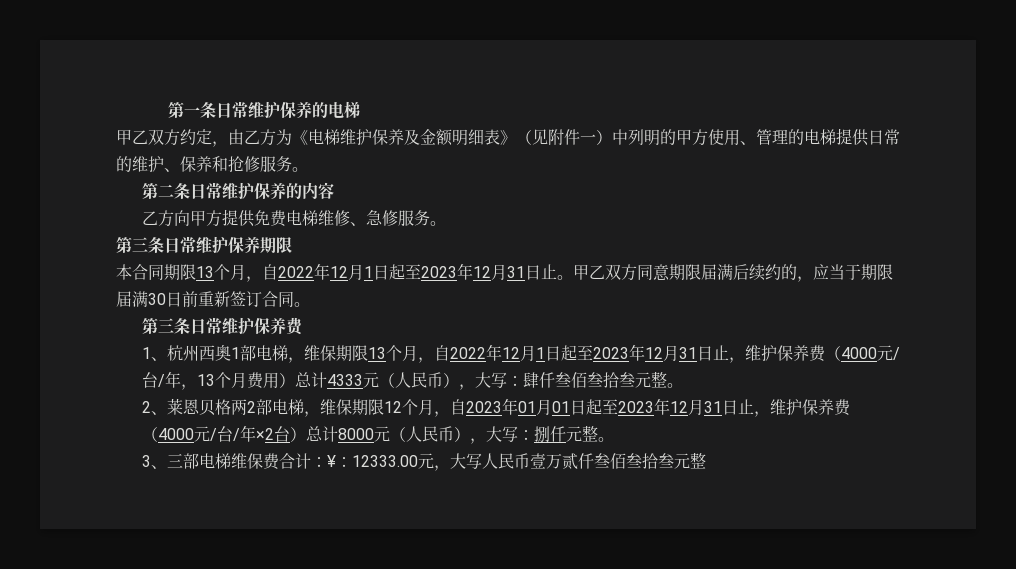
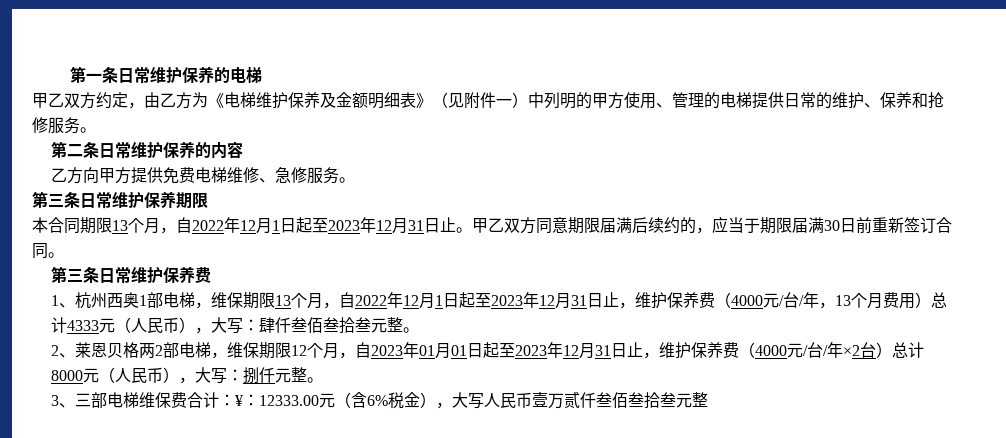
- 3、三部电梯维保费合计：¥：12333.00元，大写人民币壹万贰仟叁佰叁拾叁元整
+ 3、三部电梯维保费合计：¥：12333.00元（含6%税金），大写人民币壹万贰仟叁佰叁拾叁元整

